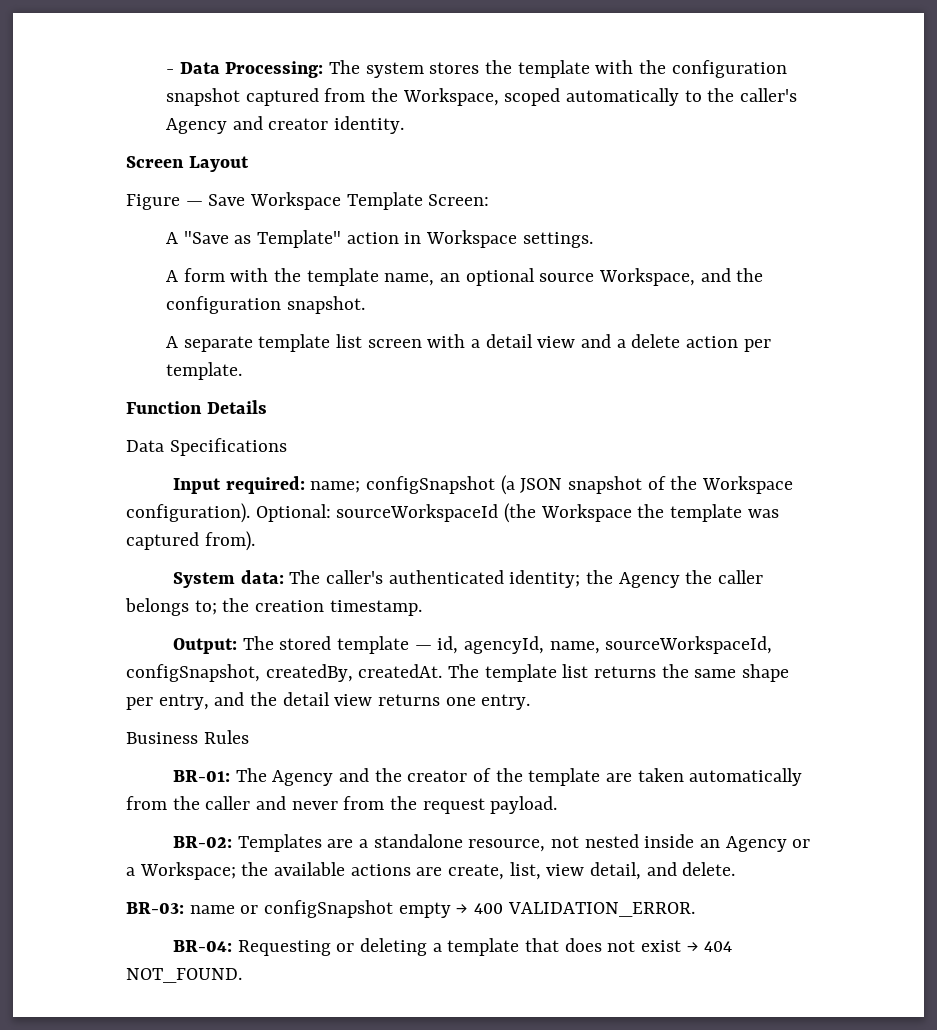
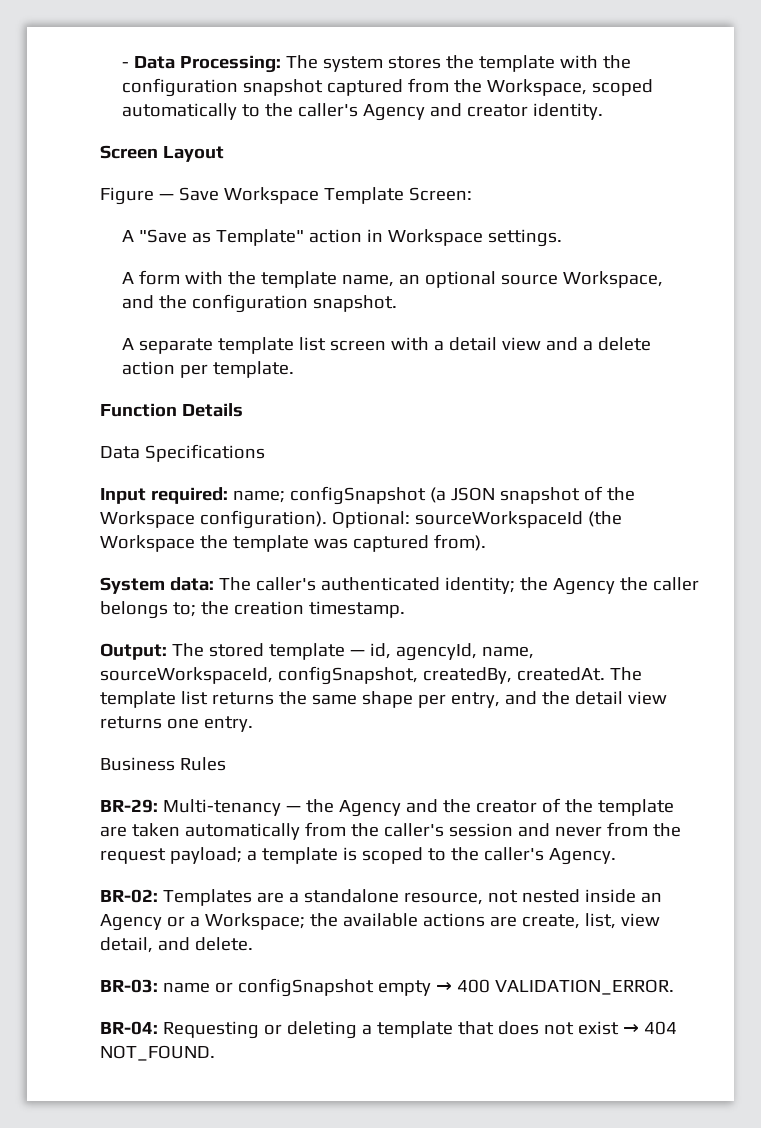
- BR-01: The Agency and the creator of the template are taken automatically from the caller and never from the request payload.
+ BR-29: Multi-tenancy — the Agency and the creator of the template are taken automatically from the caller's session and never from the request payload; a template is scoped to the caller's Agency.

